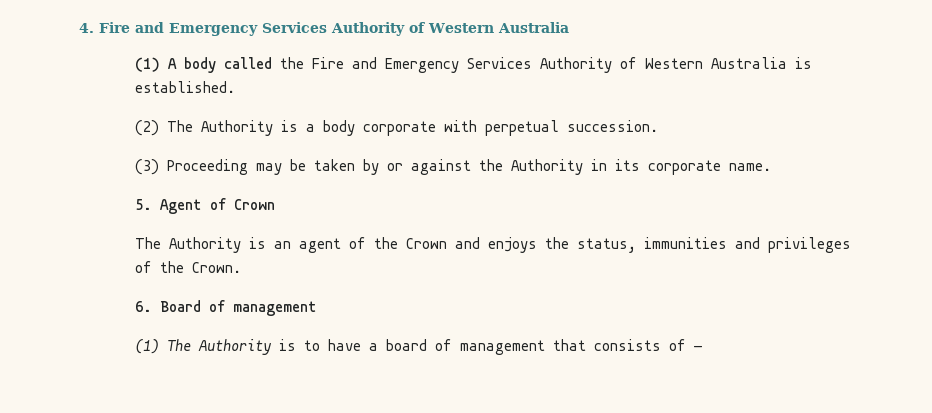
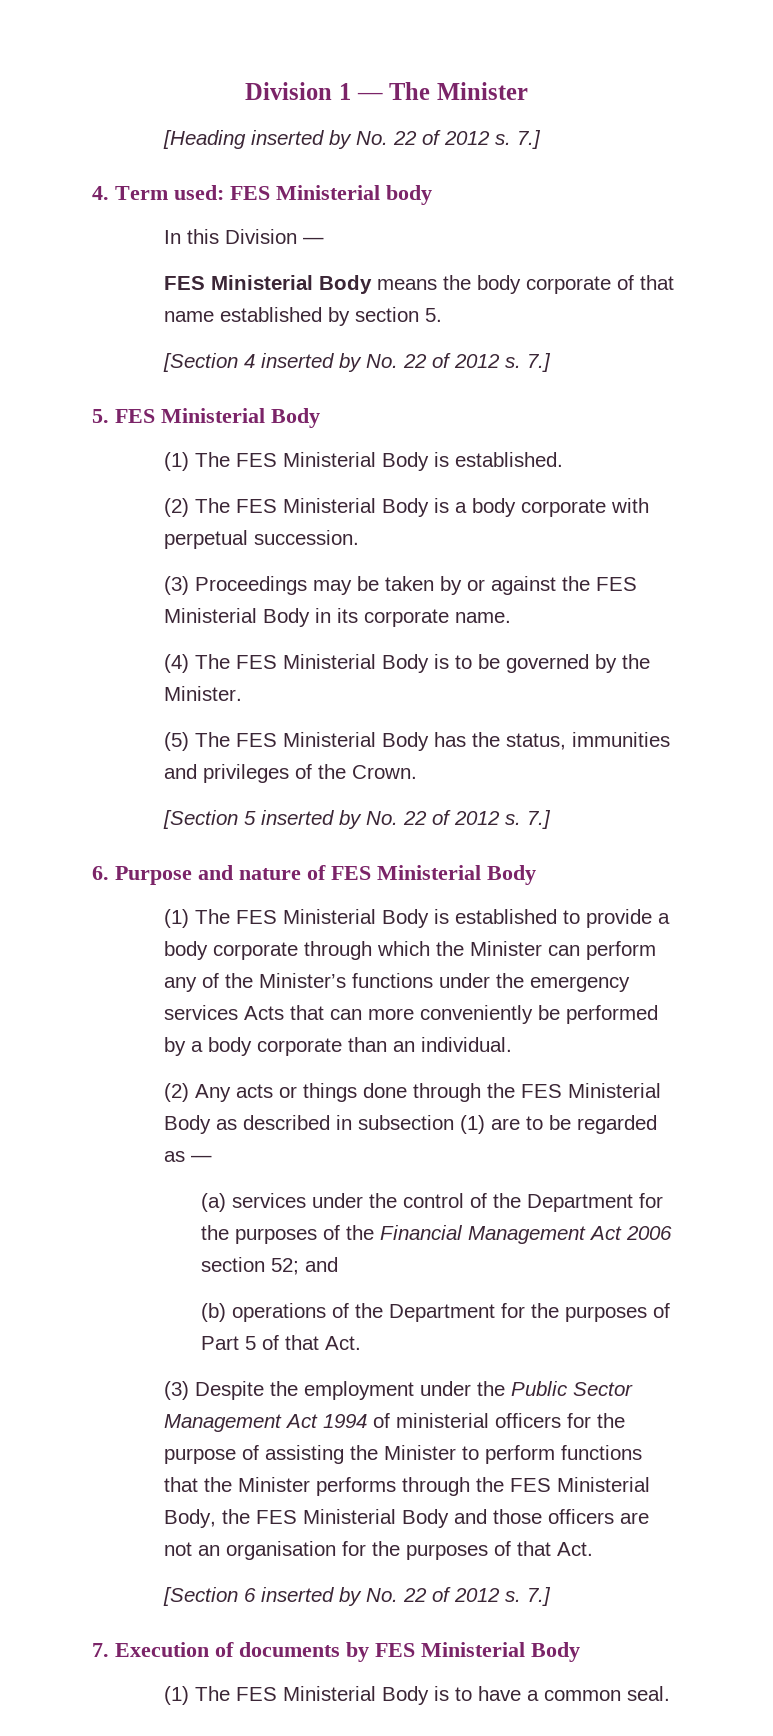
- 4. Fire and Emergency Services Authority of Western Australia
- (1) A body called the Fire and Emergency Services Authority of Western Australia is established.
+ Division 1 — The Minister
+ [Heading inserted by No. 22 of 2012 s. 7.]
+ 4. Term used: FES Ministerial body
+ In this Division —
+ FES Ministerial Body means the body corporate of that name established by section 5.
+ [Section 4 inserted by No. 22 of 2012 s. 7.]
+ 5. FES Ministerial Body
+ (1) The FES Ministerial Body is established.
- (2) The Authority is a body corporate with perpetual succession.
+ (2) The FES Ministerial Body is a body corporate with perpetual succession.
- (3) Proceeding may be taken by or against the Authority in its corporate name.
+ (3) Proceedings may be taken by or against the FES Ministerial Body in its corporate name.
- 5. Agent of Crown
- The Authority is an agent of the Crown and enjoys the status, immunities and privileges of the Crown.
+ (4) The FES Ministerial Body is to be governed by the Minister.
+ (5) The FES Ministerial Body has the status, immunities and privileges of the Crown.
- 6. Board of management
- (1) The Authority is to have a board of management that consists of —
+ [Section 5 inserted by No. 22 of 2012 s. 7.]
+ 6. Purpose and nature of FES Ministerial Body
+ (1) The FES Ministerial Body is established to provide a body corporate through which the Minister can perform any of the Minister’s functions under the emergency services Acts that can more conveniently be performed by a body corporate than an individual.
+ (2) Any acts or things done through the FES Ministerial Body as described in subsection (1) are to be regarded as —
+ (a) services under the control of the Department for the purposes of the Financial Management Act 2006 section 52; and
+ (b) operations of the Department for the purposes of Part 5 of that Act.
+ (3) Despite the employment under the Public Sector Management Act 1994 of ministerial officers for the purpose of assisting the Minister to perform functions that the Minister performs through the FES Ministerial Body, the FES Ministerial Body and those officers are not an organisation for the purposes of that Act.
+ [Section 6 inserted by No. 22 of 2012 s. 7.]
+ 7. Execution of documents by FES Ministerial Body
+ (1) The FES Ministerial Body is to have a common seal.

